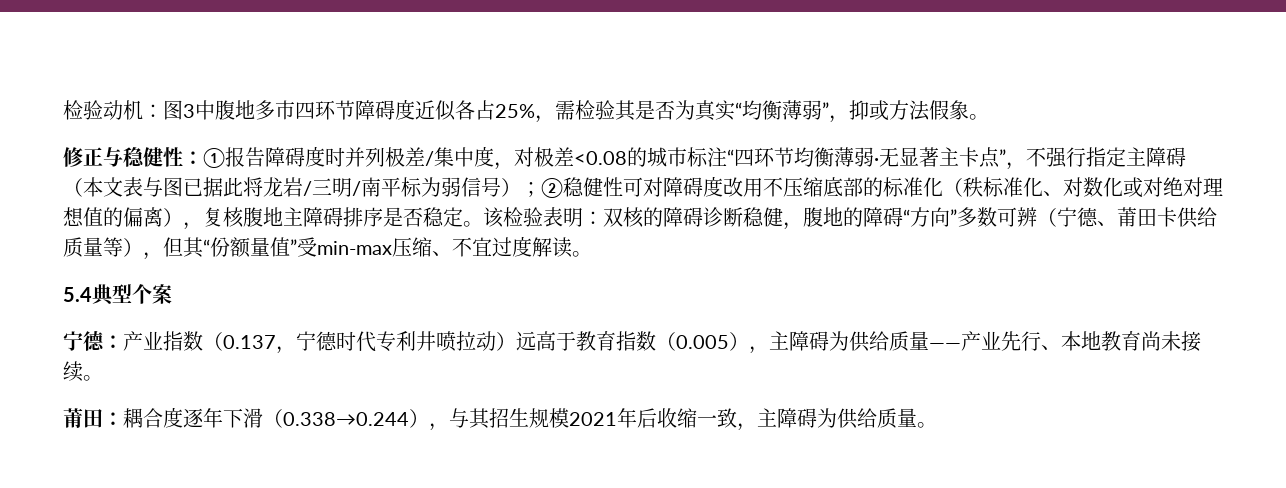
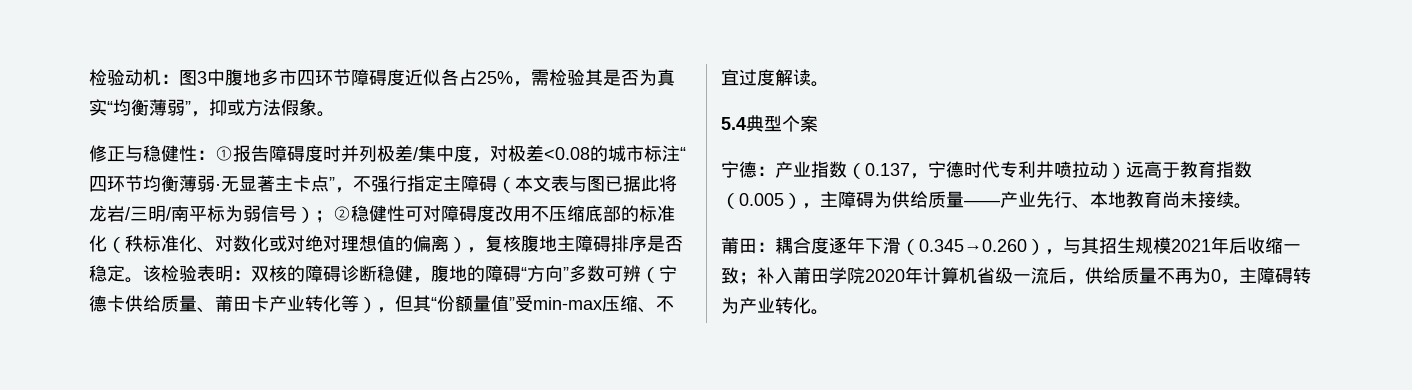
- 该检验表明：双核的障碍诊断稳健，腹地的障碍“方向”多数可辨（宁德、莆田卡供给质量等），但其“份额量值”受min-max压缩、不宜过度解读。
+ 该检验表明：双核的障碍诊断稳健，腹地的障碍“方向”多数可辨（宁德卡供给质量、莆田卡产业转化等），但其“份额量值”受min-max压缩、不宜过度解读。
- 莆田：耦合度逐年下滑（0.338→0.244），与其招生规模2021年后收缩一致，主障碍为供给质量。
+ 莆田：耦合度逐年下滑（0.345→0.260），与其招生规模2021年后收缩一致；补入莆田学院2020年计算机省级一流后，供给质量不再为0，主障碍转为产业转化。

